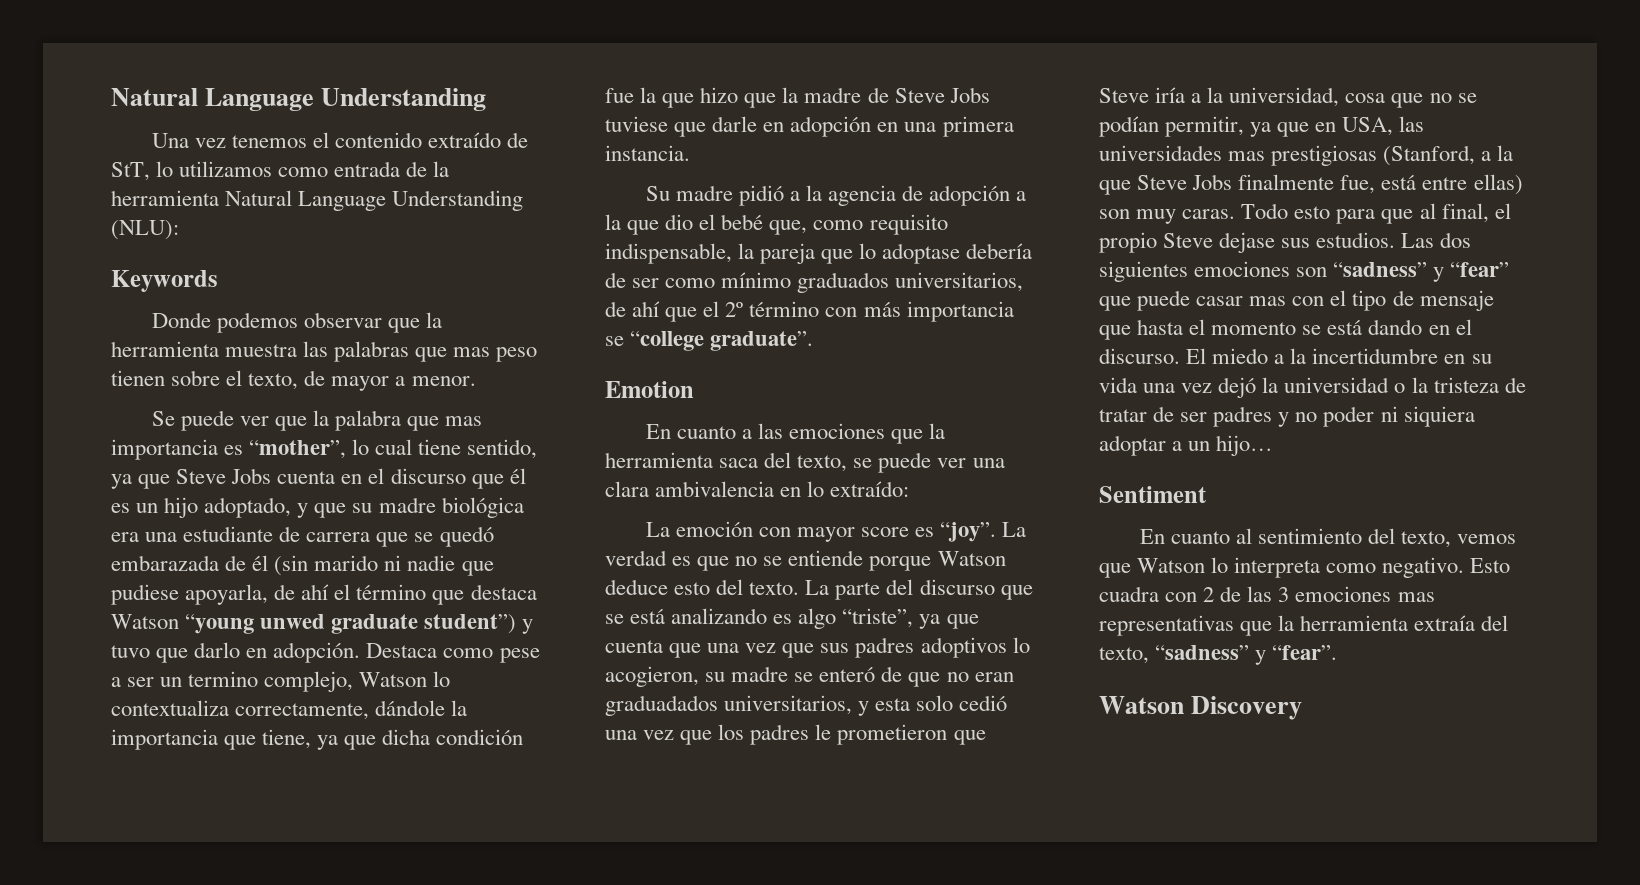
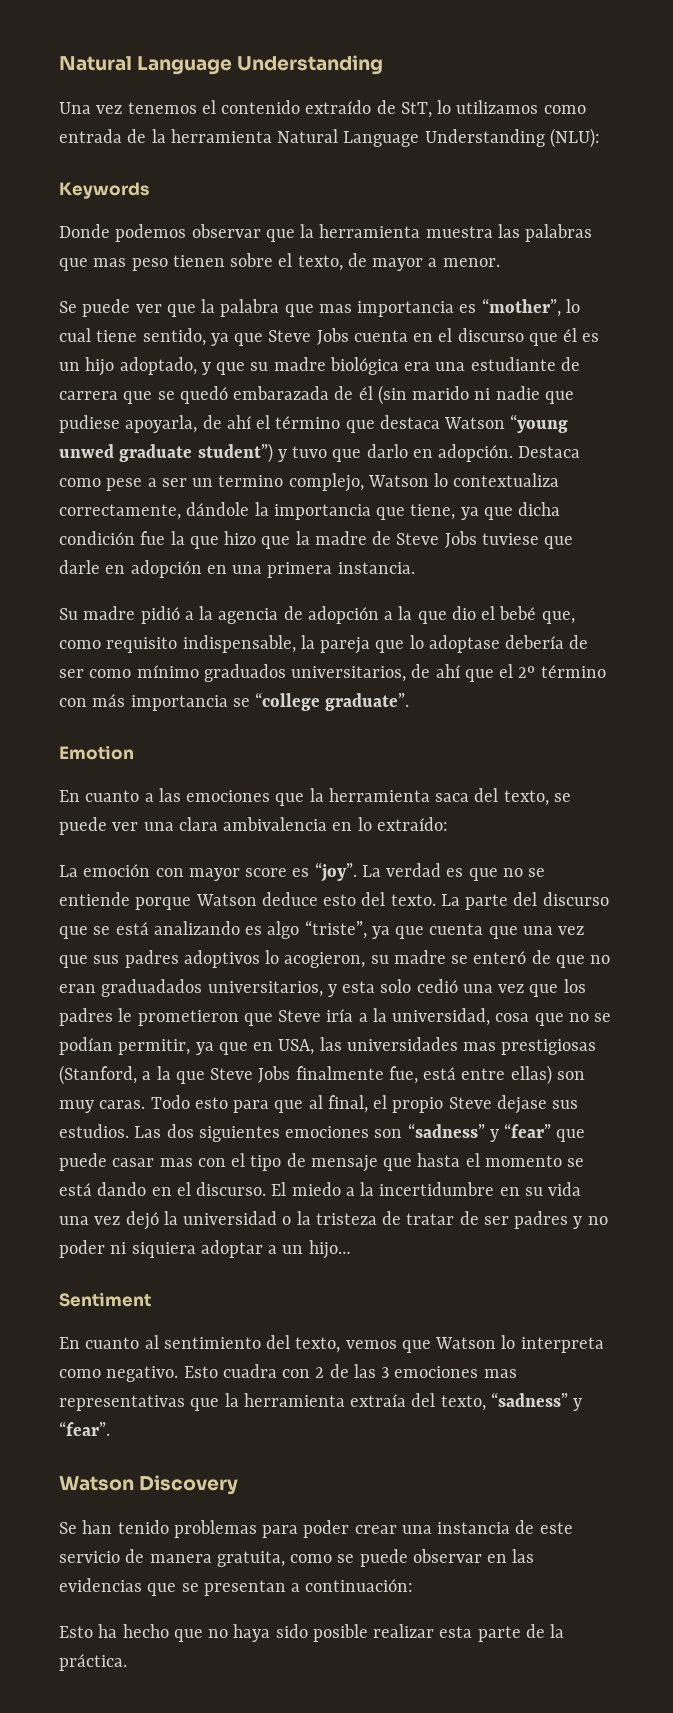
+ Se han tenido problemas para poder crear una instancia de este servicio de manera gratuita, como se puede observar en las evidencias que se presentan a continuación:
+ Esto ha hecho que no haya sido posible realizar esta parte de la práctica.

